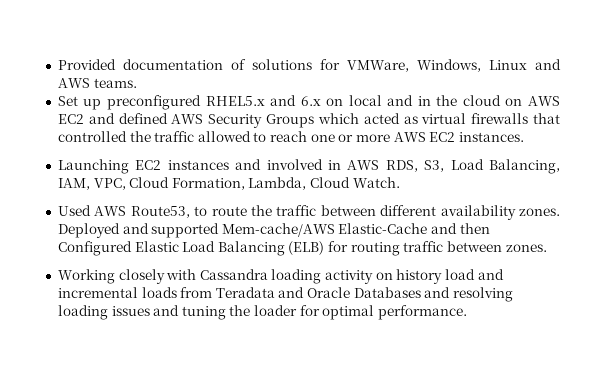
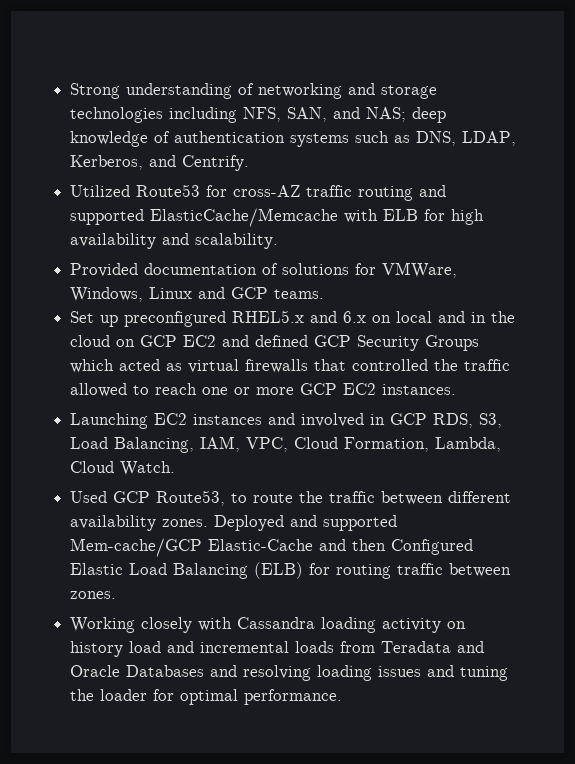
+ Strong understanding of networking and storage technologies including NFS, SAN, and NAS; deep knowledge of authentication systems such as DNS, LDAP, Kerberos, and Centrify.
+ Utilized Route53 for cross-AZ traffic routing and supported ElasticCache/Memcache with ELB for high availability and scalability.
- Provided documentation of solutions for VMWare, Windows, Linux and AWS teams.
+ Provided documentation of solutions for VMWare, Windows, Linux and GCP teams.
- Set up preconfigured RHEL5.x and 6.x on local and in the cloud on AWS EC2 and defined AWS Security Groups which acted as virtual firewalls that controlled the traffic allowed to reach one or more AWS EC2 instances.
+ Set up preconfigured RHEL5.x and 6.x on local and in the cloud on GCP EC2 and defined GCP Security Groups which acted as virtual firewalls that controlled the traffic allowed to reach one or more GCP EC2 instances.
- Launching EC2 instances and involved in AWS RDS, S3, Load Balancing, IAM, VPC, Cloud Formation, Lambda, Cloud Watch.
+ Launching EC2 instances and involved in GCP RDS, S3, Load Balancing, IAM, VPC, Cloud Formation, Lambda, Cloud Watch.
- Used AWS Route53, to route the traffic between different availability zones.
+ Used GCP Route53, to route the traffic between different availability zones.
- Deployed and supported Mem-cache/AWS Elastic-Cache and then Configured Elastic Load Balancing (ELB) for routing traffic between zones.
+ Deployed and supported Mem-cache/GCP Elastic-Cache and then Configured Elastic Load Balancing (ELB) for routing traffic between zones.

